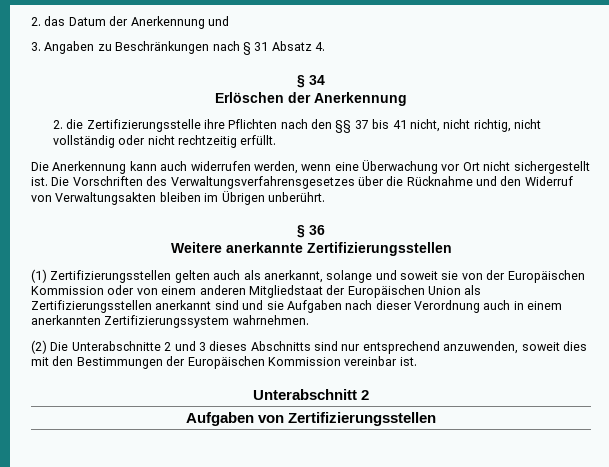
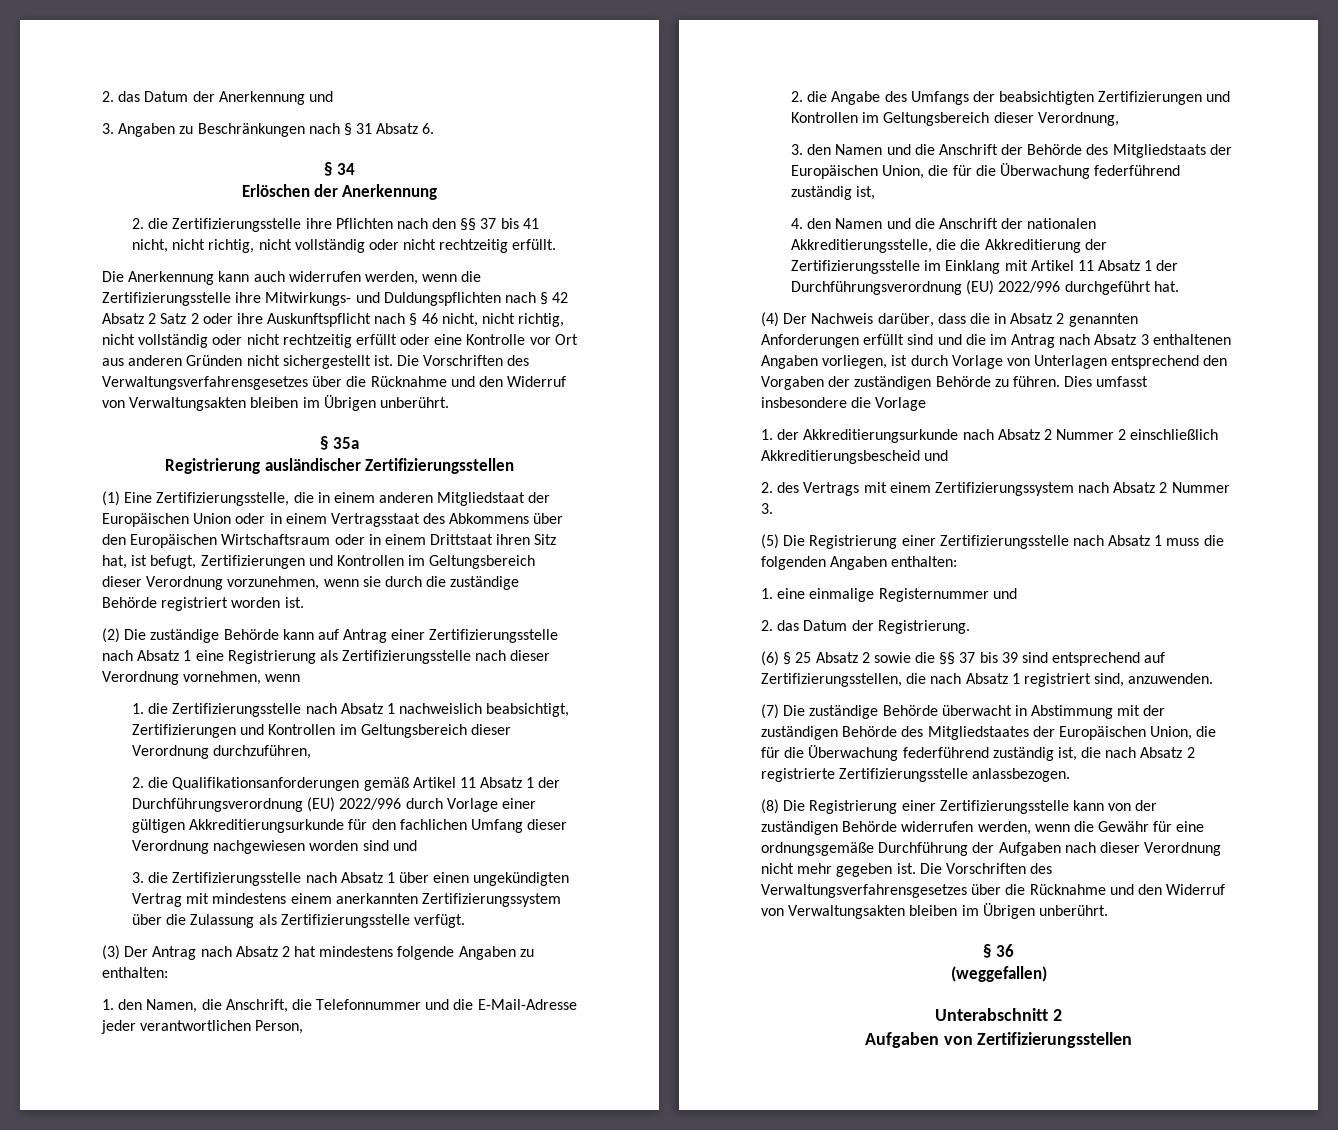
- 3. Angaben zu Beschränkungen nach § 31 Absatz 4.
+ 3. Angaben zu Beschränkungen nach § 31 Absatz 6.
- Die Anerkennung kann auch widerrufen werden, wenn eine Überwachung vor Ort nicht sichergestellt ist.
+ Die Anerkennung kann auch widerrufen werden, wenn die Zertifizierungsstelle ihre Mitwirkungs- und Duldungspflichten nach § 42 Absatz 2 Satz 2 oder ihre Auskunftspflicht nach § 46 nicht, nicht richtig, nicht vollständig oder nicht rechtzeitig erfüllt oder eine Kontrolle vor Ort aus anderen Gründen nicht sichergestellt ist.
- § 36
- Weitere anerkannte Zertifizierungsstellen
+ § 35a
+ Registrierung ausländischer Zertifizierungsstellen
- (1) Zertifizierungsstellen gelten auch als anerkannt, solange und soweit sie von der Europäischen Kommission oder von einem anderen Mitgliedstaat der Europäischen Union als Zertifizierungsstellen anerkannt sind und sie Aufgaben nach dieser Verordnung auch in einem anerkannten Zertifizierungssystem wahrnehmen.
- (2) Die Unterabschnitte 2 und 3 dieses Abschnitts sind nur entsprechend anzuwenden, soweit dies mit den Bestimmungen der Europäischen Kommission vereinbar ist.
+ (1) Eine Zertifizierungsstelle, die in einem anderen Mitgliedstaat der Europäischen Union oder in einem Vertragsstaat des Abkommens über den Europäischen Wirtschaftsraum oder in einem Drittstaat ihren Sitz hat, ist befugt, Zertifizierungen und Kontrollen im Geltungsbereich dieser Verordnung vorzunehmen, wenn sie durch die zuständige Behörde registriert worden ist.
+ (2) Die zuständige Behörde kann auf Antrag einer Zertifizierungsstelle nach Absatz 1 eine Registrierung als Zertifizierungsstelle nach dieser Verordnung vornehmen, wenn
+ 1. die Zertifizierungsstelle nach Absatz 1 nachweislich beabsichtigt, Zertifizierungen und Kontrollen im Geltungsbereich dieser Verordnung durchzuführen,
+ 2. die Qualifikationsanforderungen gemäß Artikel 11 Absatz 1 der Durchführungsverordnung (EU) 2022/996 durch Vorlage einer gültigen Akkreditierungsurkunde für den fachlichen Umfang dieser Verordnung nachgewiesen worden sind und
+ 3. die Zertifizierungsstelle nach Absatz 1 über einen ungekündigten Vertrag mit mindestens einem anerkannten Zertifizierungssystem über die Zulassung als Zertifizierungsstelle verfügt.
+ (3) Der Antrag nach Absatz 2 hat mindestens folgende Angaben zu enthalten:
+ 1. den Namen, die Anschrift, die Telefonnummer und die E-Mail-Adresse jeder verantwortlichen Person,
+ 2. die Angabe des Umfangs der beabsichtigten Zertifizierungen und Kontrollen im Geltungsbereich dieser Verordnung,
+ 3. den Namen und die Anschrift der Behörde des Mitgliedstaats der Europäischen Union, die für die Überwachung federführend zuständig ist,
+ 4. den Namen und die Anschrift der nationalen Akkreditierungsstelle, die die Akkreditierung der Zertifizierungsstelle im Einklang mit Artikel 11 Absatz 1 der Durchführungsverordnung (EU) 2022/996 durchgeführt hat.
+ (4) Der Nachweis darüber, dass die in Absatz 2 genannten Anforderungen erfüllt sind und die im Antrag nach Absatz 3 enthaltenen Angaben vorliegen, ist durch Vorlage von Unterlagen entsprechend den Vorgaben der zuständigen Behörde zu führen. Dies umfasst insbesondere die Vorlage
+ 1. der Akkreditierungsurkunde nach Absatz 2 Nummer 2 einschließlich Akkreditierungsbescheid und
+ 2. des Vertrags mit einem Zertifizierungssystem nach Absatz 2 Nummer 3.
+ (5) Die Registrierung einer Zertifizierungsstelle nach Absatz 1 muss die folgenden Angaben enthalten:
+ 1. eine einmalige Registernummer und
+ 2. das Datum der Registrierung.
+ (6) § 25 Absatz 2 sowie die §§ 37 bis 39 sind entsprechend auf Zertifizierungsstellen, die nach Absatz 1 registriert sind, anzuwenden.
+ (7) Die zuständige Behörde überwacht in Abstimmung mit der zuständigen Behörde des Mitgliedstaates der Europäischen Union, die für die Überwachung federführend zuständig ist, die nach Absatz 2 registrierte Zertifizierungsstelle anlassbezogen.
+ (8) Die Registrierung einer Zertifizierungsstelle kann von der zuständigen Behörde widerrufen werden, wenn die Gewähr für eine ordnungsgemäße Durchführung der Aufgaben nach dieser Verordnung nicht mehr gegeben ist. Die Vorschriften des Verwaltungsverfahrensgesetzes über die Rücknahme und den Widerruf von Verwaltungsakten bleiben im Übrigen unberührt.
+ § 36
+ (weggefallen)

